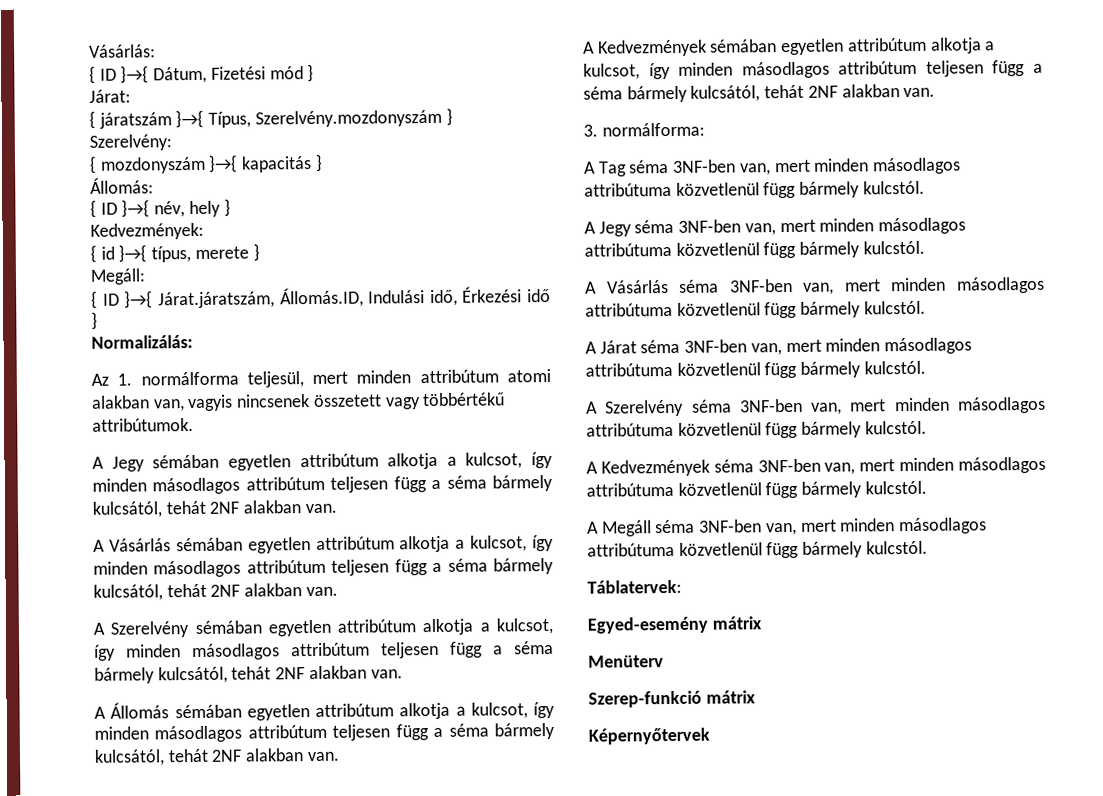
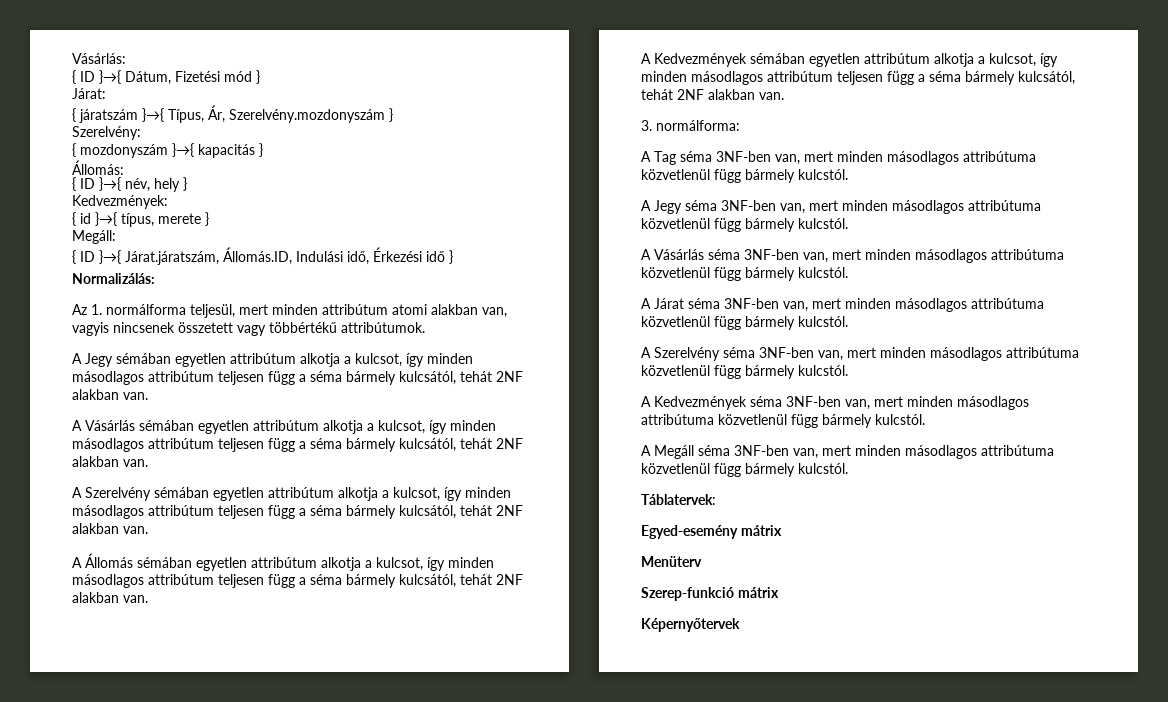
- { járatszám }→{ Típus, Szerelvény.mozdonyszám }
+ { járatszám }→{ Típus, Ár, Szerelvény.mozdonyszám }

